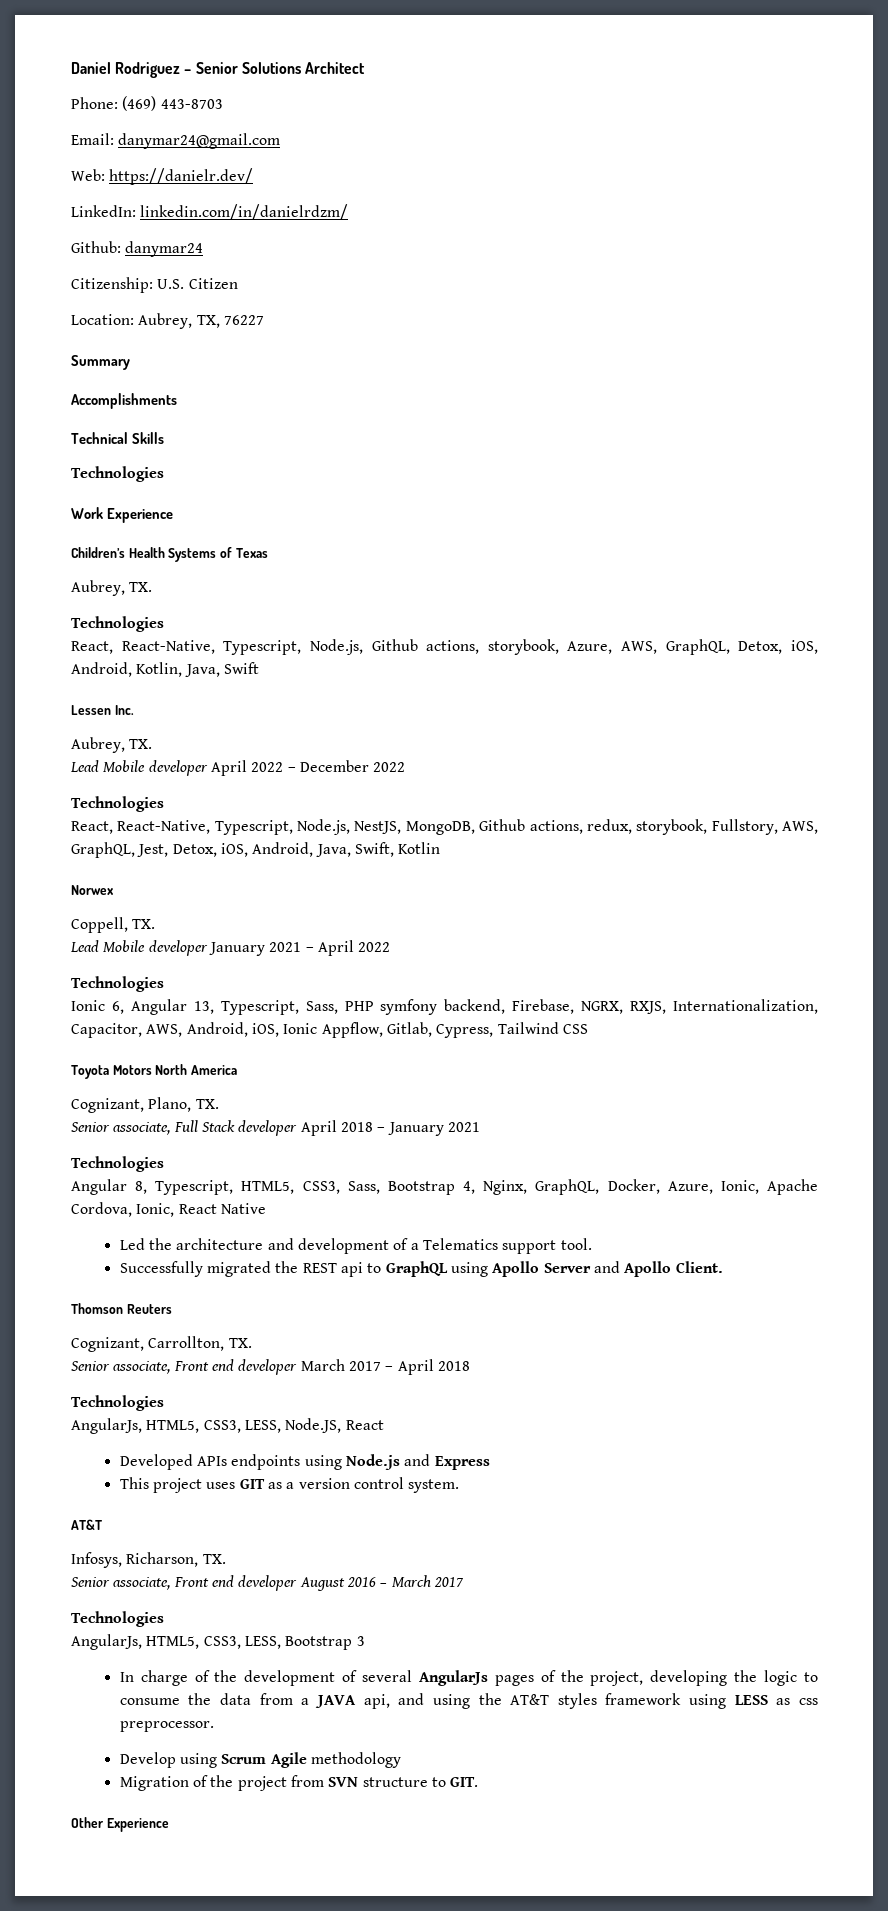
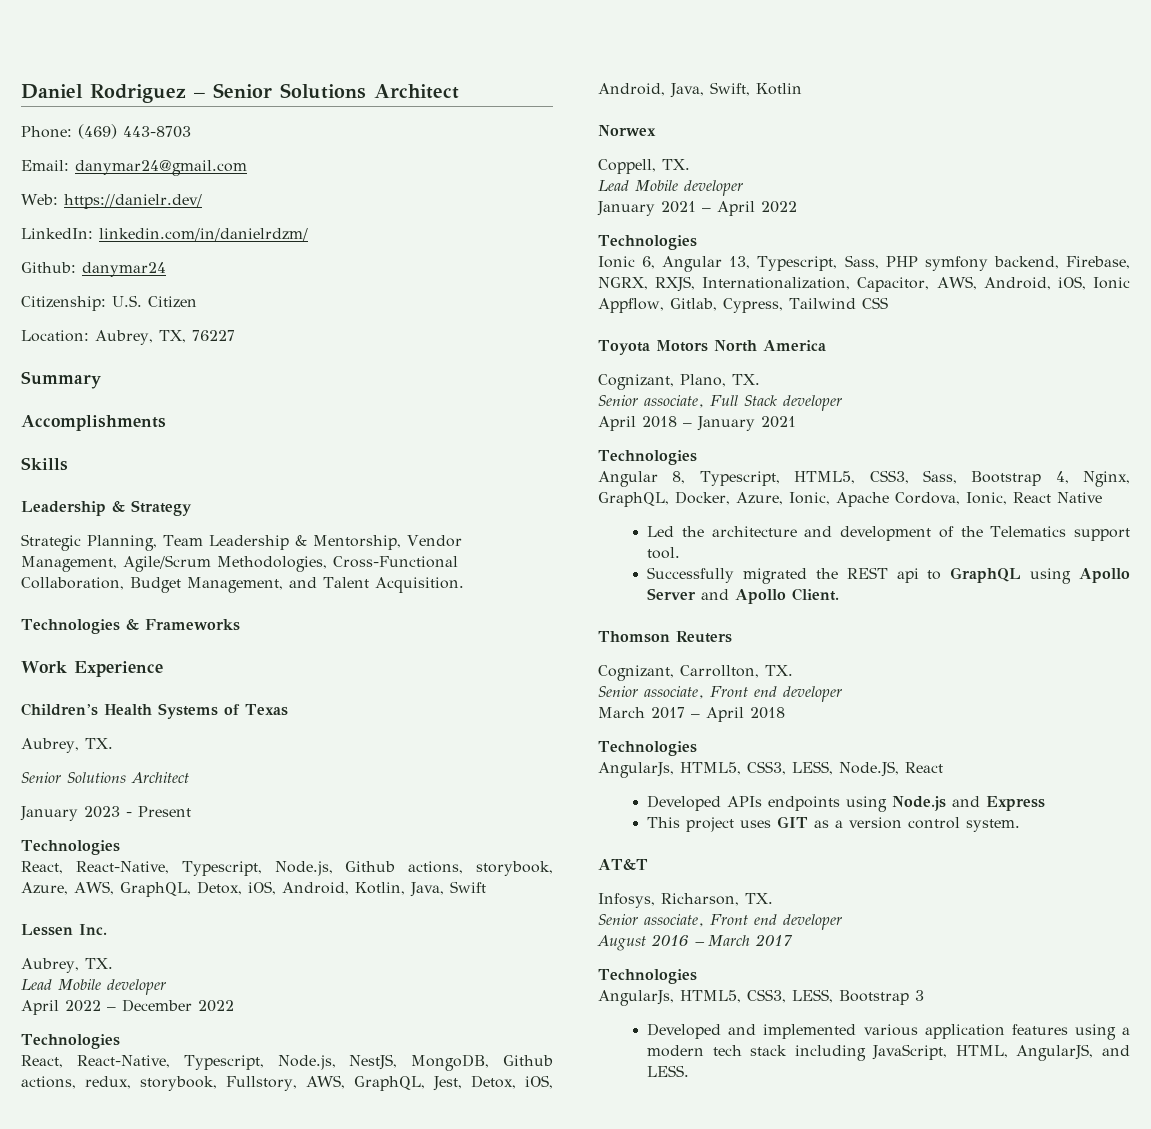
- Technical Skills
- Technologies
+ Skills
+ Leadership & Strategy
+ Strategic Planning, Team Leadership & Mentorship, Vendor Management, Agile/Scrum Methodologies, Cross-Functional Collaboration, Budget Management, and Talent Acquisition.
+ Technologies & Frameworks
  Children’s Health Systems of Texas
  Aubrey, TX.
+ Senior Solutions Architect
+ January 2023 - Present
  Lessen Inc.
  Aubrey, TX.
- Lead Mobile developer April 2022 – December 2022
+ Lead Mobile developer
+ April 2022 – December 2022
  Coppell, TX.
- Lead Mobile developer January 2021 – April 2022
+ Lead Mobile developer
+ January 2021 – April 2022
- Senior associate, Full Stack developer April 2018 – January 2021
+ Senior associate, Full Stack developer
+ April 2018 – January 2021
- Led the architecture and development of a Telematics support tool.
+ Led the architecture and development of the Telematics support tool.
  Cognizant, Carrollton, TX.
- Senior associate, Front end developer March 2017 – April 2018
+ Senior associate, Front end developer
+ March 2017 – April 2018
  Infosys, Richarson, TX.
- Senior associate, Front end developer August 2016 – March 2017
+ Senior associate, Front end developer
+ August 2016 – March 2017
- In charge of the development of several AngularJs pages of the project, developing the logic to consume the data from a JAVA api, and using the AT&T styles framework using LESS as css preprocessor.
- Develop using Scrum Agile methodology
- Migration of the project from SVN structure to GIT.
- Other Experience
+ Developed and implemented various application features using a modern tech stack including JavaScript, HTML, AngularJS, and LESS.

